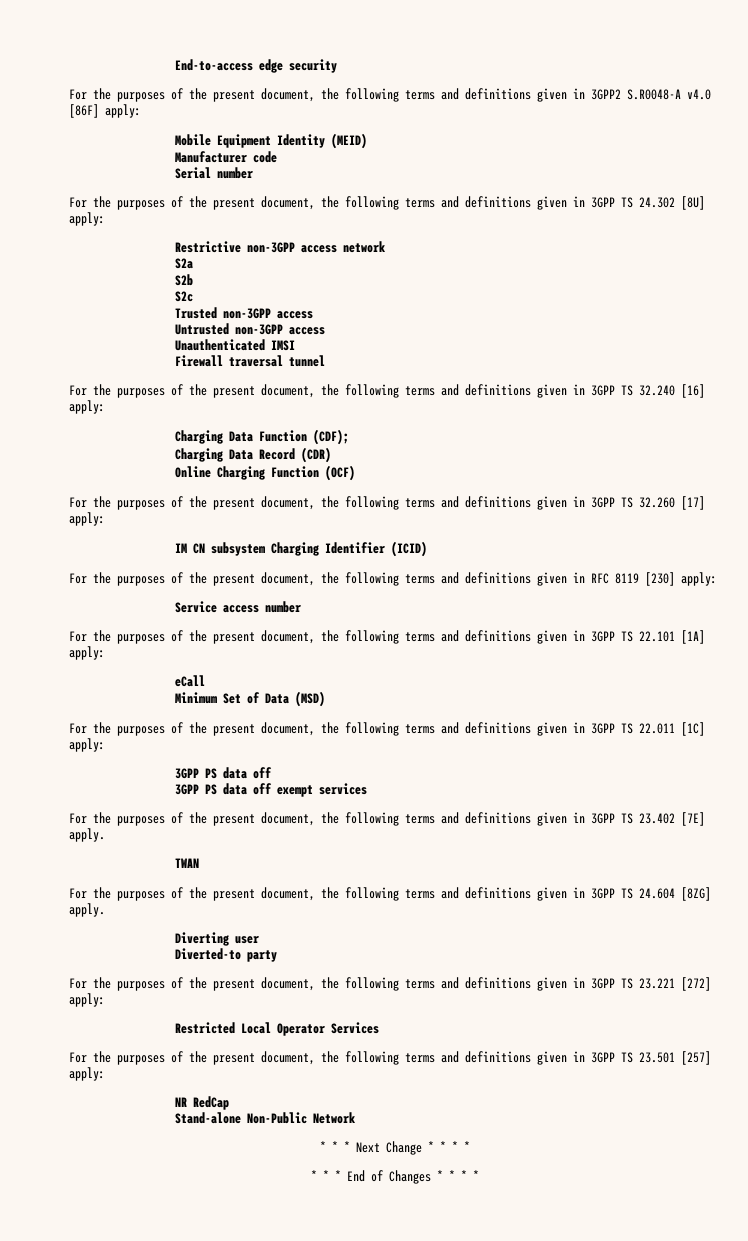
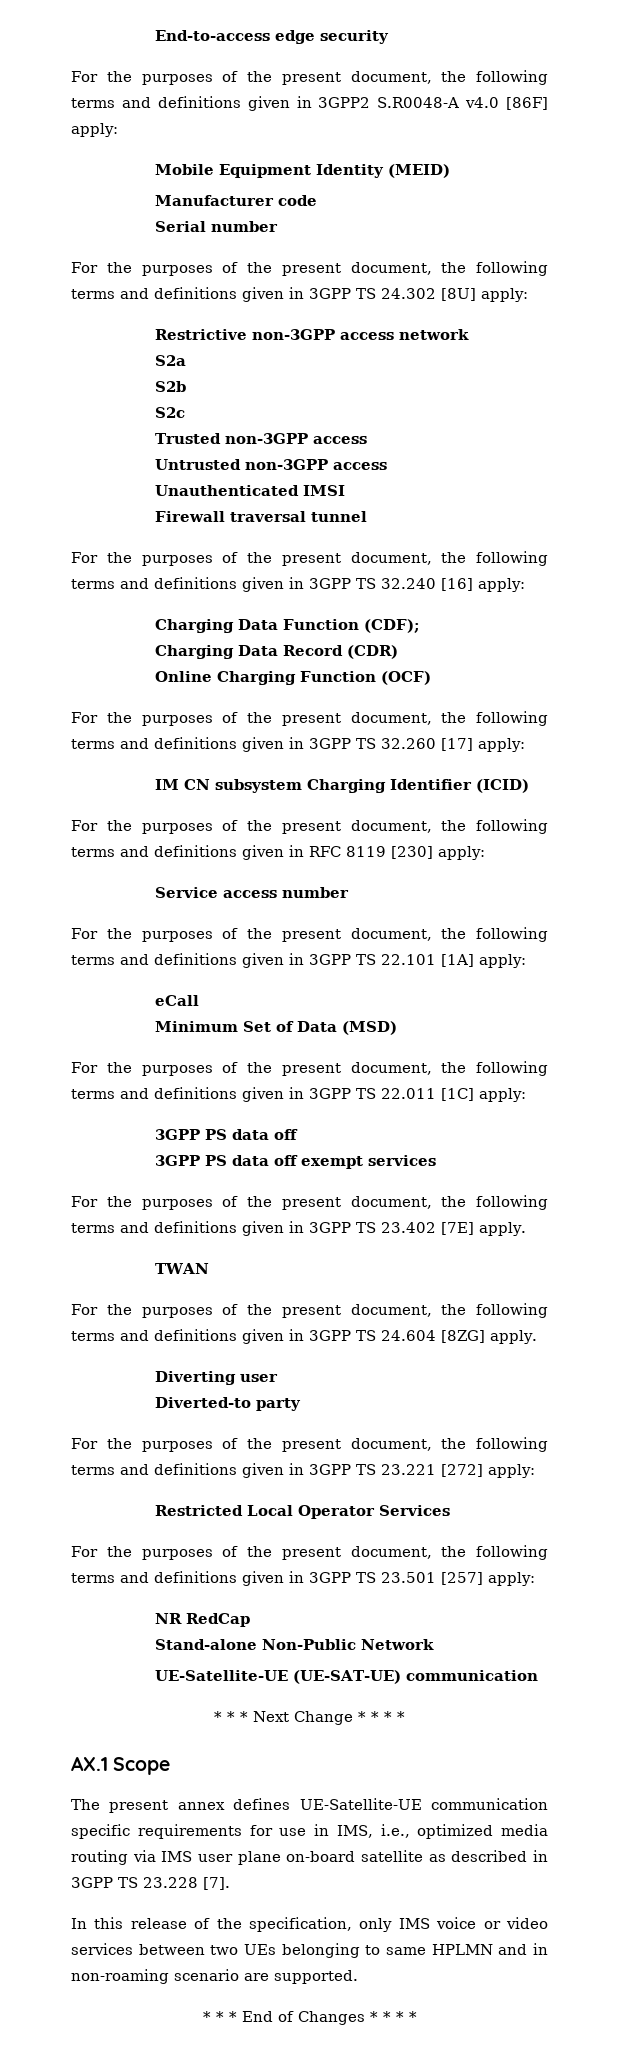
+ UE-Satellite-UE (UE-SAT-UE) communication
+ AX.1 Scope
+ The present annex defines UE-Satellite-UE communication specific requirements for use in IMS, i.e., optimized media routing via IMS user plane on-board satellite as described in 3GPP TS 23.228 [7].
+ In this release of the specification, only IMS voice or video services between two UEs belonging to same HPLMN and in non-roaming scenario are supported.

